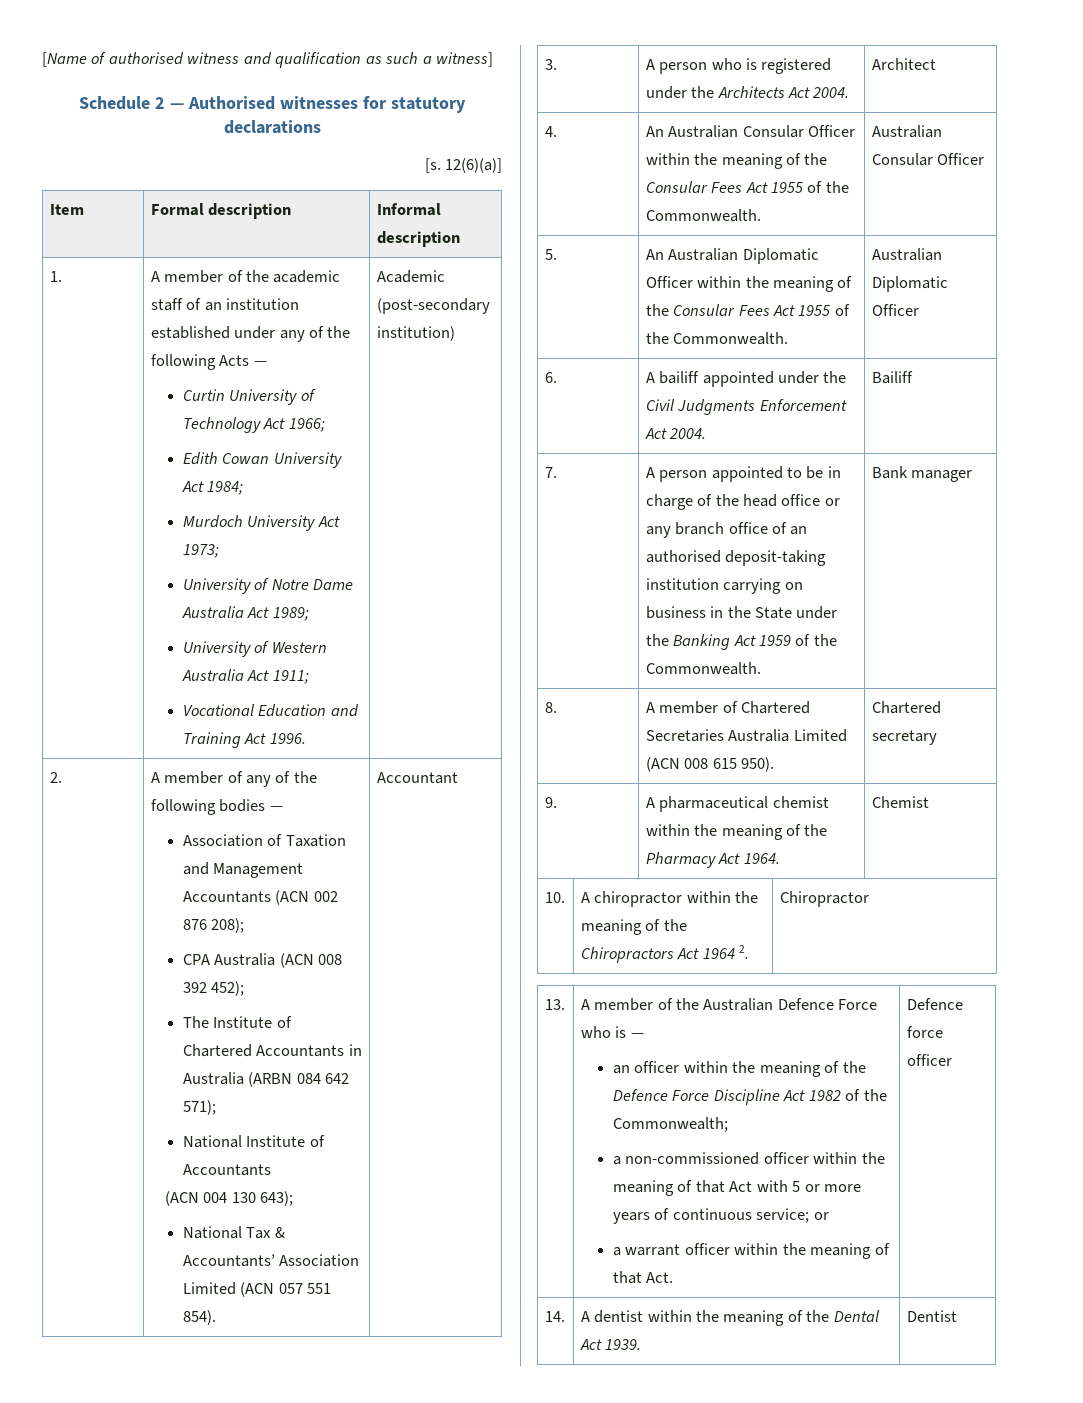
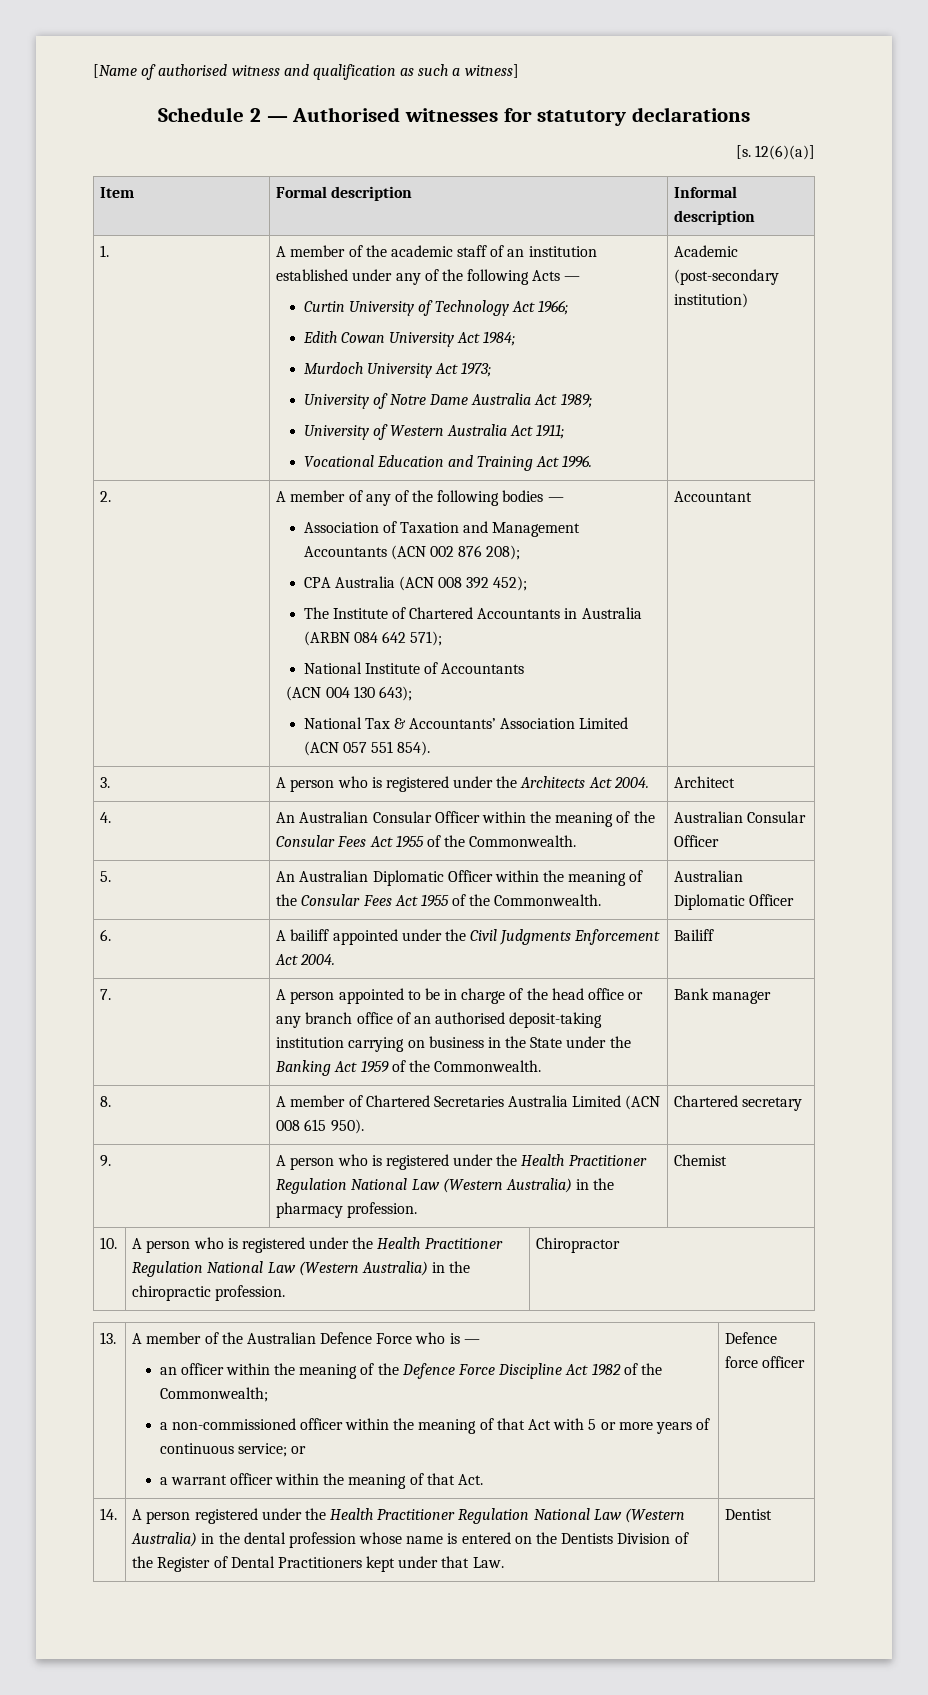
- 9. | A pharmaceutical chemist within the meaning of the Pharmacy Act 1964. | Chemist
- 10. | A chiropractor within the meaning of the Chiropractors Act 1964 2. | Chiropractor
+ 9. | A person who is registered under the Health Practitioner Regulation National Law (Western Australia) in the pharmacy profession. | Chemist
+ 10. | A person who is registered under the Health Practitioner Regulation National Law (Western Australia) in the chiropractic profession. | Chiropractor
- 14. | A dentist within the meaning of the Dental Act 1939. | Dentist
+ 14. | A person registered under the Health Practitioner Regulation National Law (Western Australia) in the dental profession whose name is entered on the Dentists Division of the Register of Dental Practitioners kept under that Law. | Dentist

